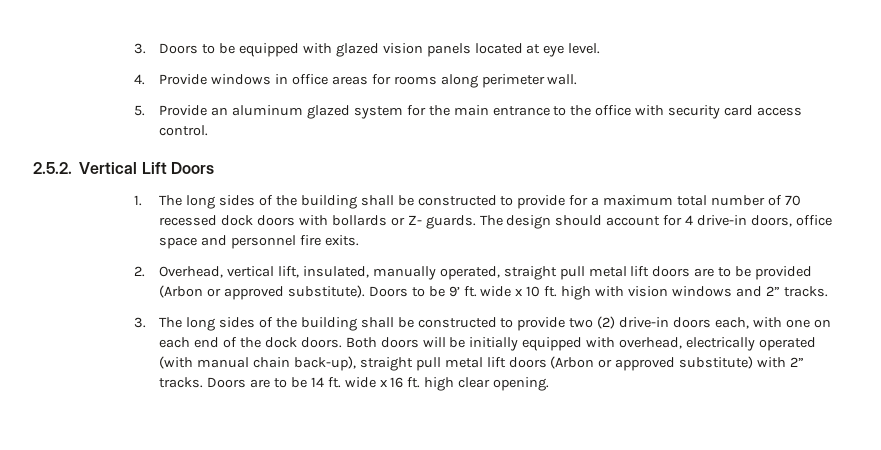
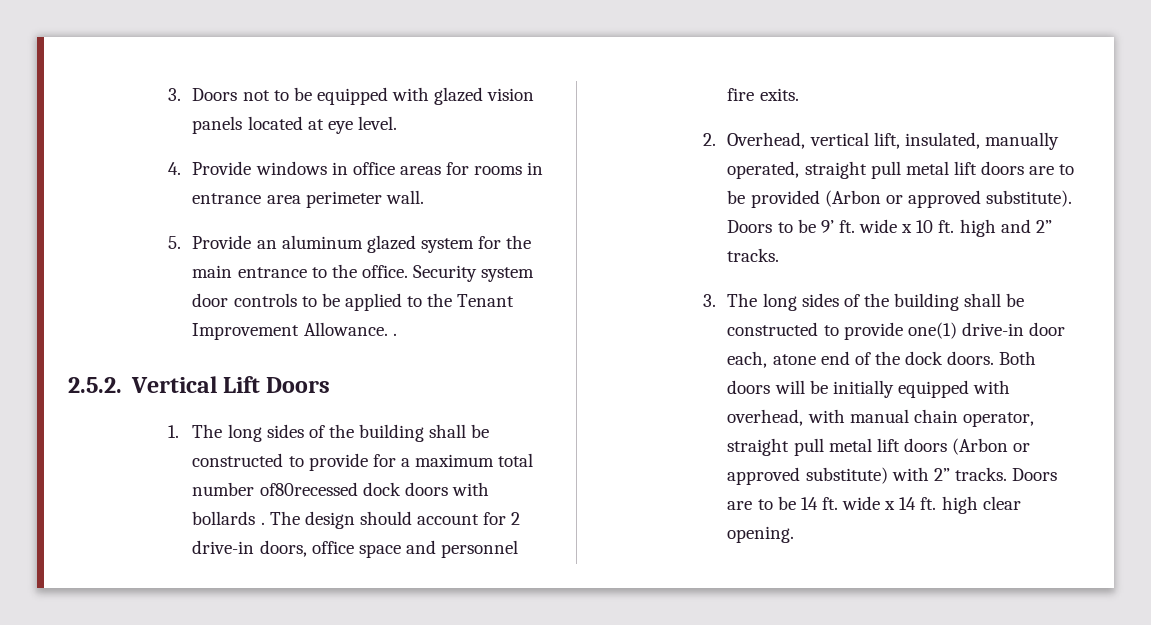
- 3. Doors to be equipped with glazed vision panels located at eye level.
+ 3. Doors not to be equipped with glazed vision panels located at eye level.
- 4. Provide windows in office areas for rooms along perimeter wall.
+ 4. Provide windows in office areas for rooms in entrance area perimeter wall.
- 5. Provide an aluminum glazed system for the main entrance to the office with security card access control.
+ 5. Provide an aluminum glazed system for the main entrance to the office. Security system door controls to be applied to the Tenant Improvement Allowance. .
- 1. The long sides of the building shall be constructed to provide for a maximum total number of 70 recessed dock doors with bollards or Z- guards.
+ 1. The long sides of the building shall be constructed to provide for a maximum total number of80recessed dock doors with bollards .
- The design should account for 4 drive-in doors, office space and personnel fire exits.
+ The design should account for 2 drive-in doors, office space and personnel fire exits.
- Doors to be 9’ ft. wide x 10 ft. high with vision windows and 2” tracks.
+ Doors to be 9’ ft. wide x 10 ft. high and 2” tracks.
- 3. The long sides of the building shall be constructed to provide two (2) drive-in doors each, with one on each end of the dock doors.
+ 3. The long sides of the building shall be constructed to provide one(1) drive-in door each, atone end of the dock doors.
- Both doors will be initially equipped with overhead, electrically operated (with manual chain back-up), straight pull metal lift doors (Arbon or approved substitute) with 2” tracks.
+ Both doors will be initially equipped with overhead, with manual chain operator, straight pull metal lift doors (Arbon or approved substitute) with 2” tracks.
- Doors are to be 14 ft. wide x 16 ft. high clear opening.
+ Doors are to be 14 ft. wide x 14 ft. high clear opening.

